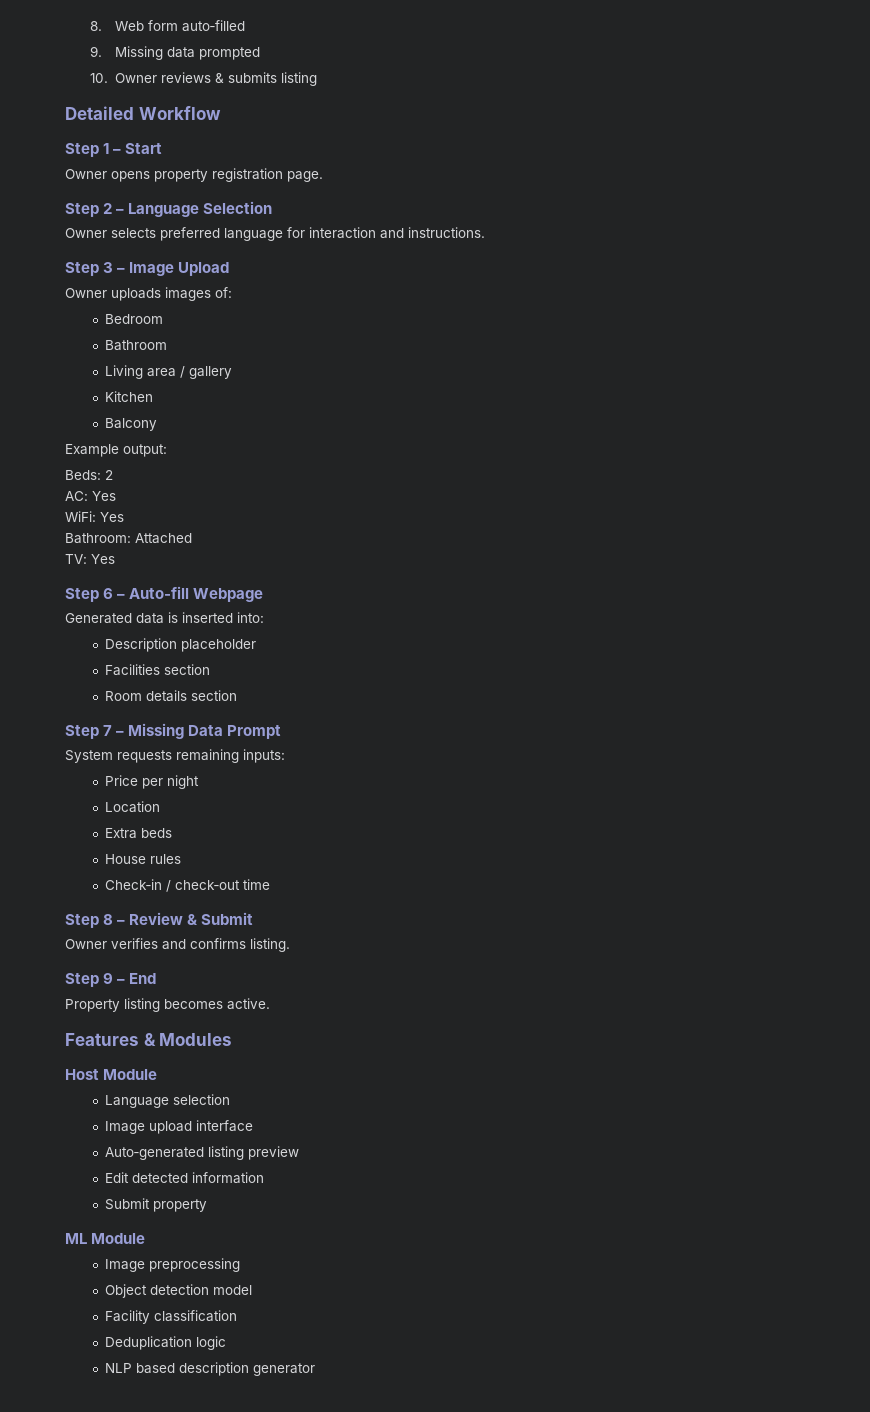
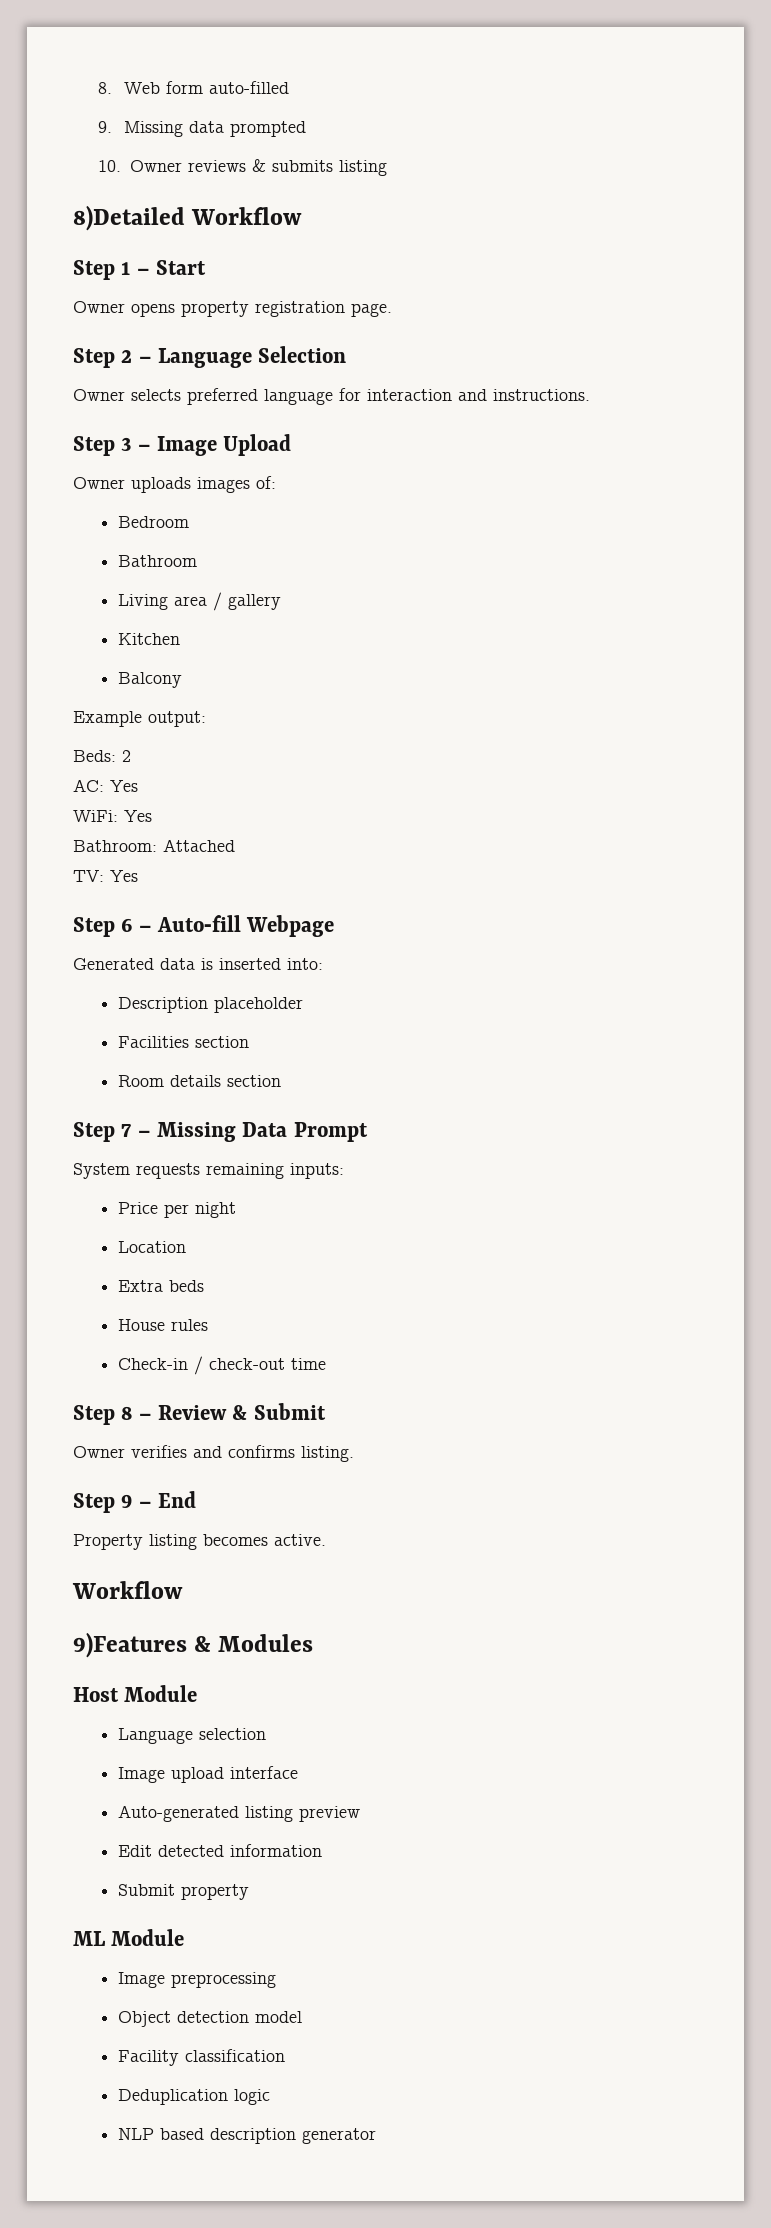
- Detailed Workflow
+ 8)Detailed Workflow
  Property listing becomes active.
- Features & Modules
+ Workflow
+ 9)Features & Modules

